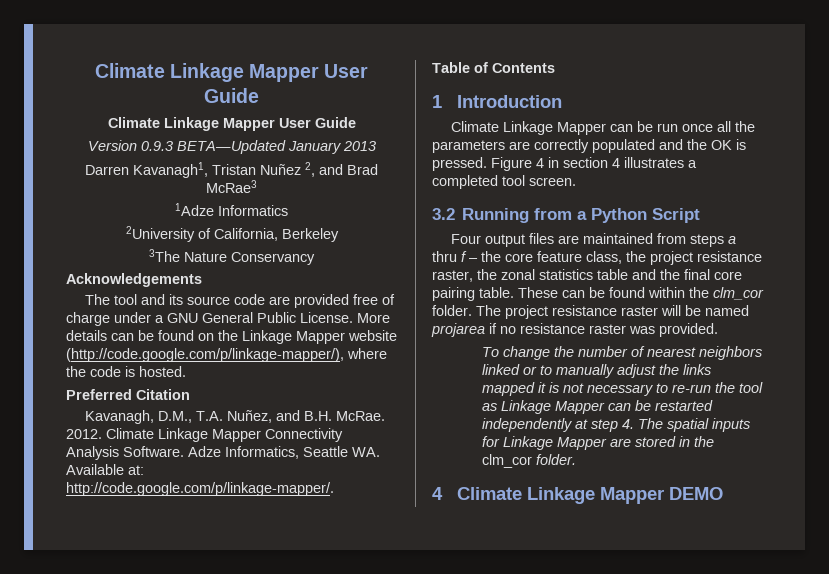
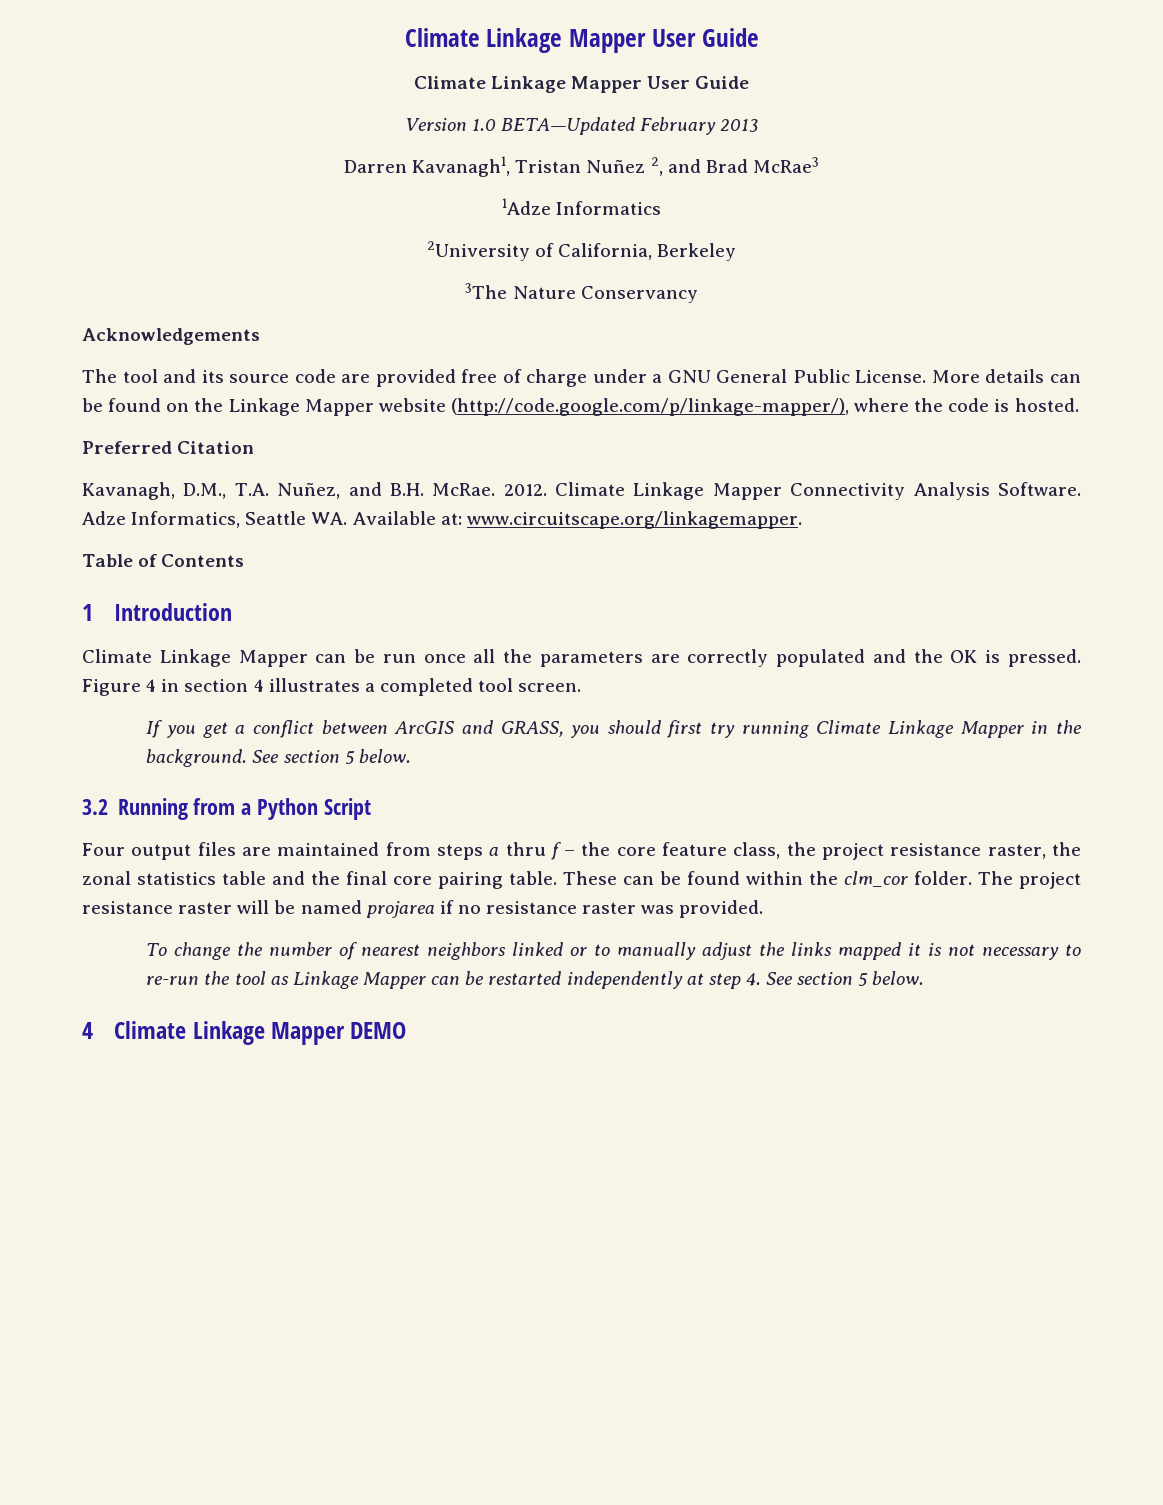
- Version 0.9.3 BETA—Updated January 2013
+ Version 1.0 BETA—Updated February 2013
- Adze Informatics, Seattle WA. Available at: http://code.google.com/p/linkage-mapper/.
+ Adze Informatics, Seattle WA. Available at: www.circuitscape.org/linkagemapper.
+ If you get a conflict between ArcGIS and GRASS, you should first try running Climate Linkage Mapper in the background. See section 5 below.
- To change the number of nearest neighbors linked or to manually adjust the links mapped it is not necessary to re-run the tool as Linkage Mapper can be restarted independently at step 4. The spatial inputs for Linkage Mapper are stored in the clm_cor folder.
+ To change the number of nearest neighbors linked or to manually adjust the links mapped it is not necessary to re-run the tool as Linkage Mapper can be restarted independently at step 4. See section 5 below.

